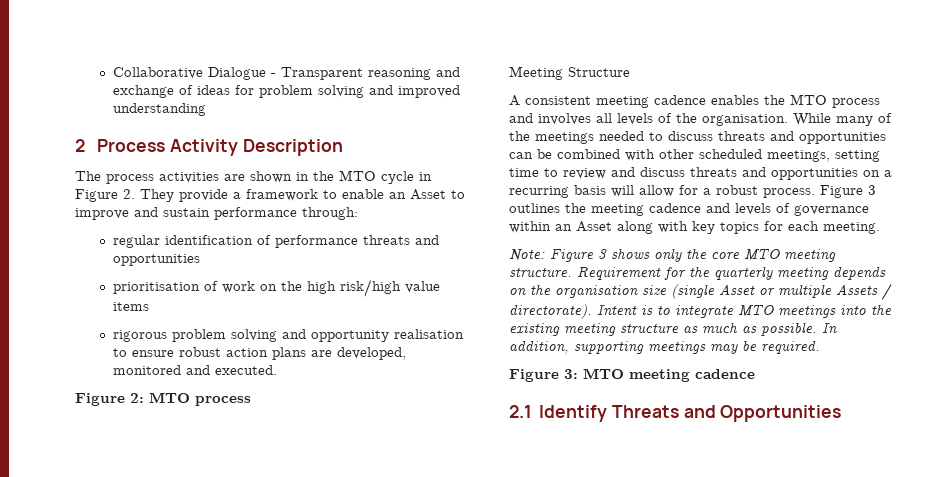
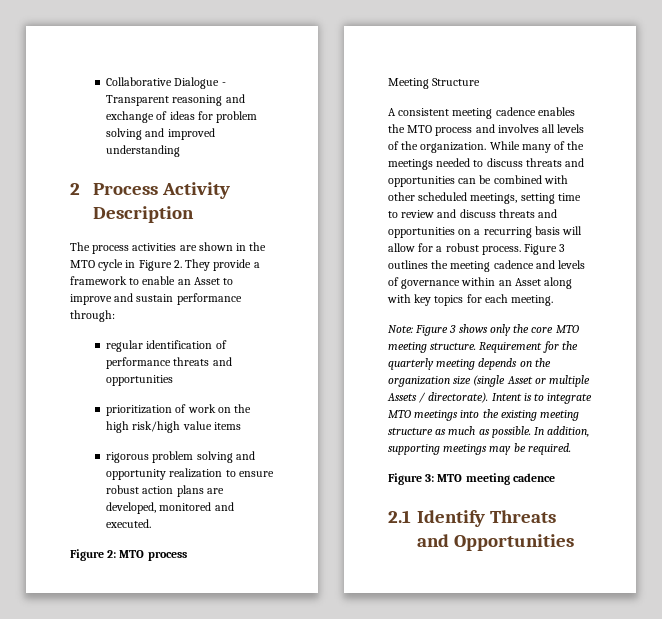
- prioritisation of work on the high risk/high value items
+ prioritization of work on the high risk/high value items
- rigorous problem solving and opportunity realisation to ensure robust action plans are developed, monitored and executed.
+ rigorous problem solving and opportunity realization to ensure robust action plans are developed, monitored and executed.
- A consistent meeting cadence enables the MTO process and involves all levels of the organisation.
+ A consistent meeting cadence enables the MTO process and involves all levels of the organization.
- Requirement for the quarterly meeting depends on the organisation size (single Asset or multiple Assets / directorate).
+ Requirement for the quarterly meeting depends on the organization size (single Asset or multiple Assets / directorate).

